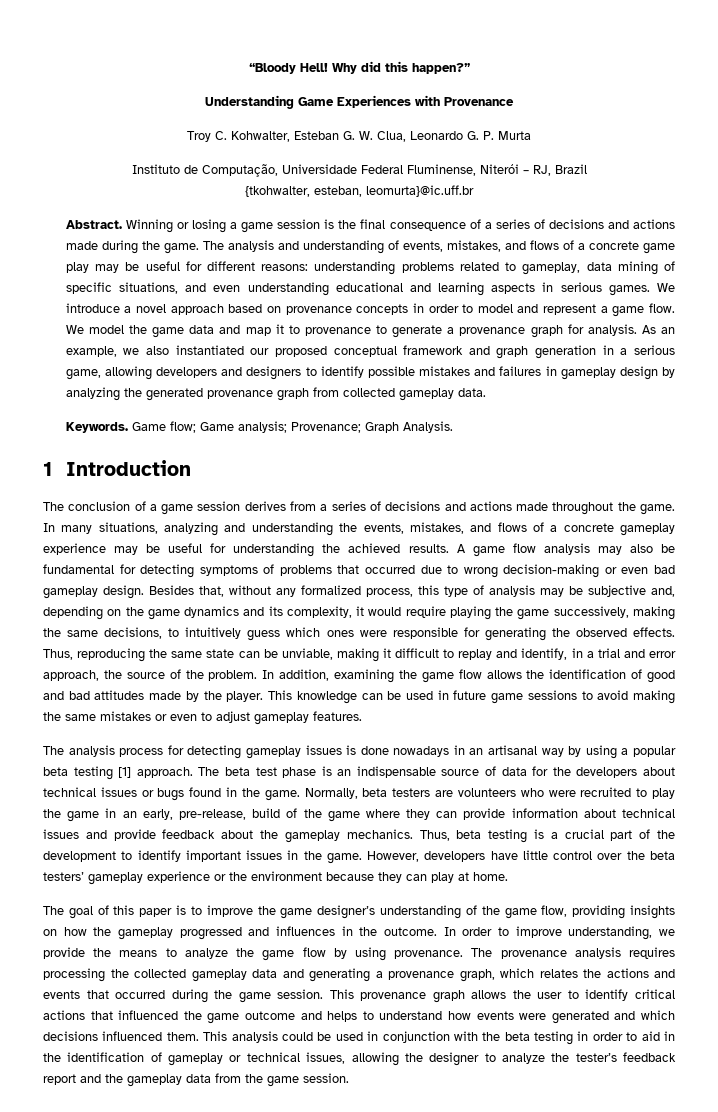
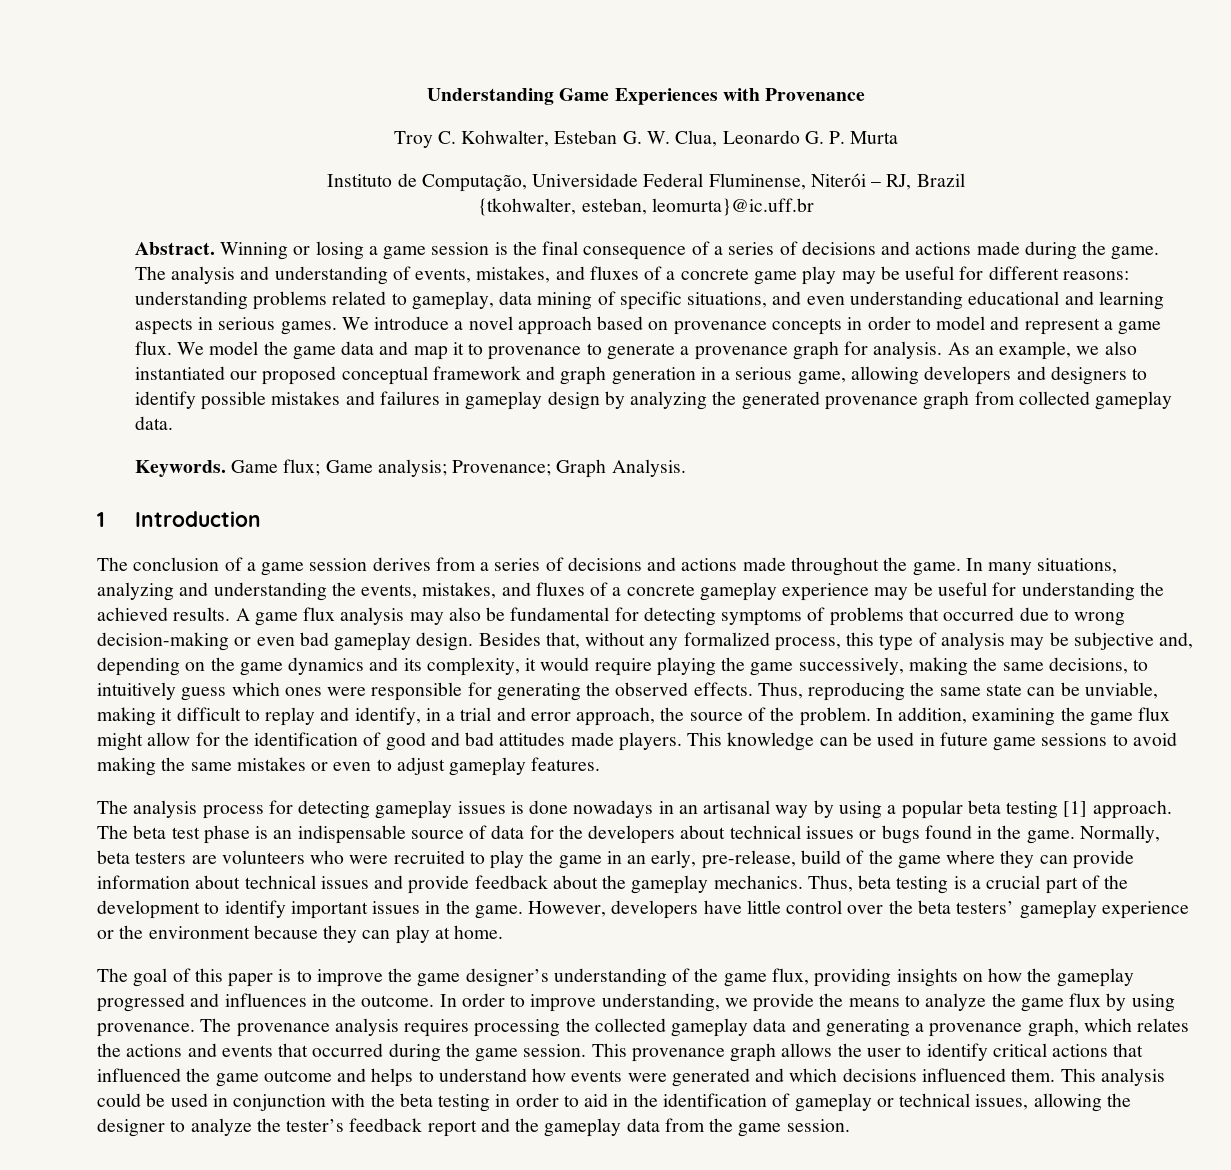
- “Bloody Hell! Why did this happen?”
- The analysis and understanding of events, mistakes, and flows of a concrete game play may be useful for different reasons: understanding problems related to gameplay, data mining of specific situations, and even understanding educational and learning aspects in serious games.
+ The analysis and understanding of events, mistakes, and fluxes of a concrete game play may be useful for different reasons: understanding problems related to gameplay, data mining of specific situations, and even understanding educational and learning aspects in serious games.
- We introduce a novel approach based on provenance concepts in order to model and represent a game flow.
+ We introduce a novel approach based on provenance concepts in order to model and represent a game flux.
- Game flow; Game analysis; Provenance; Graph Analysis.
+ Game flux; Game analysis; Provenance; Graph Analysis.
- In many situations, analyzing and understanding the events, mistakes, and flows of a concrete gameplay experience may be useful for understanding the achieved results.
+ In many situations, analyzing and understanding the events, mistakes, and fluxes of a concrete gameplay experience may be useful for understanding the achieved results.
- A game flow analysis may also be fundamental for detecting symptoms of problems that occurred due to wrong decision-making or even bad gameplay design.
+ A game flux analysis may also be fundamental for detecting symptoms of problems that occurred due to wrong decision-making or even bad gameplay design.
- In addition, examining the game flow allows the identification of good and bad attitudes made by the player.
+ In addition, examining the game flux might allow for the identification of good and bad attitudes made players.
- The goal of this paper is to improve the game designer’s understanding of the game flow, providing insights on how the gameplay progressed and influences in the outcome.
+ The goal of this paper is to improve the game designer’s understanding of the game flux, providing insights on how the gameplay progressed and influences in the outcome.
- In order to improve understanding, we provide the means to analyze the game flow by using provenance.
+ In order to improve understanding, we provide the means to analyze the game flux by using provenance.

